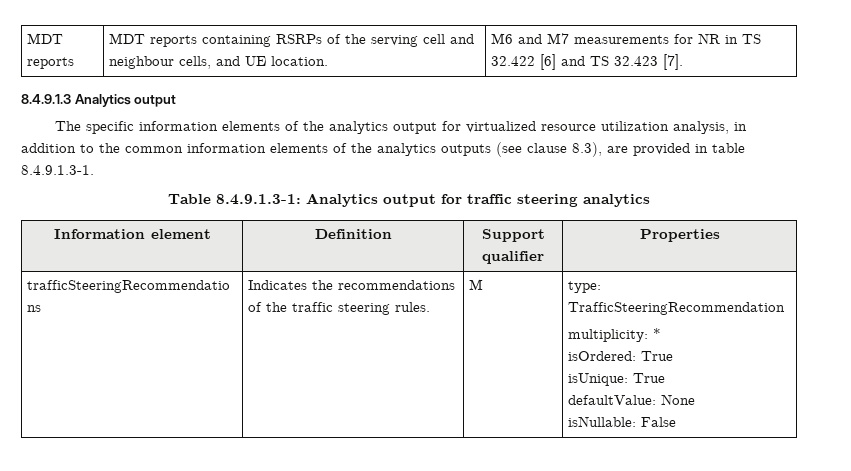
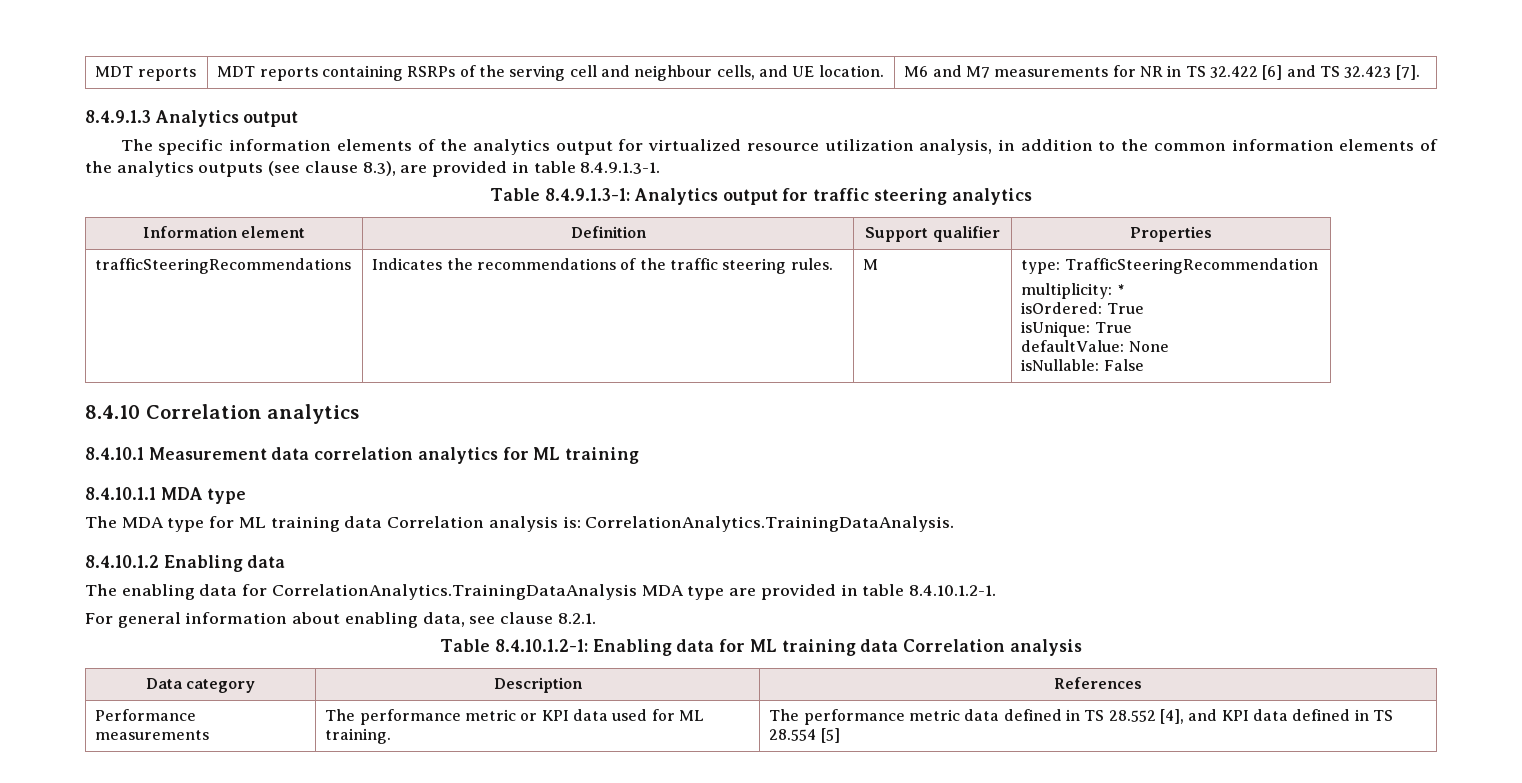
+ 8.4.10 Correlation analytics
+ 8.4.10.1 Measurement data correlation analytics for ML training
+ 8.4.10.1.1 MDA type
+ The MDA type for ML training data Correlation analysis is: CorrelationAnalytics.TrainingDataAnalysis.
+ 8.4.10.1.2 Enabling data
+ The enabling data for CorrelationAnalytics.TrainingDataAnalysis MDA type are provided in table 8.4.10.1.2-1.
+ For general information about enabling data, see clause 8.2.1.
+ Table 8.4.10.1.2-1: Enabling data for ML training data Correlation analysis
+ Data category | Description | References
+ Performance measurements | The performance metric or KPI data used for ML training. | The performance metric data defined in TS 28.552 [4], and KPI data defined in TS 28.554 [5]

